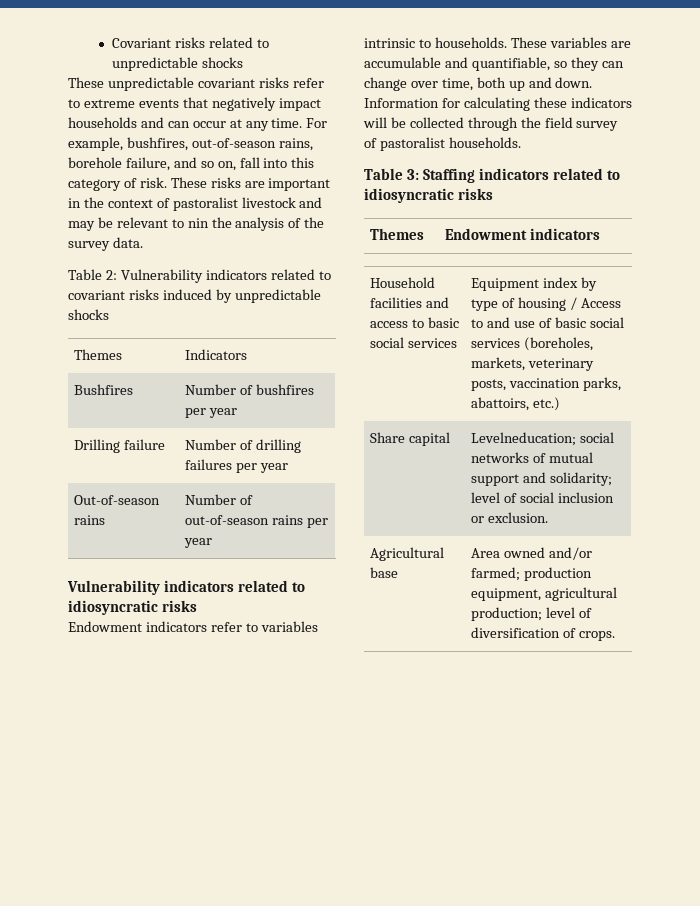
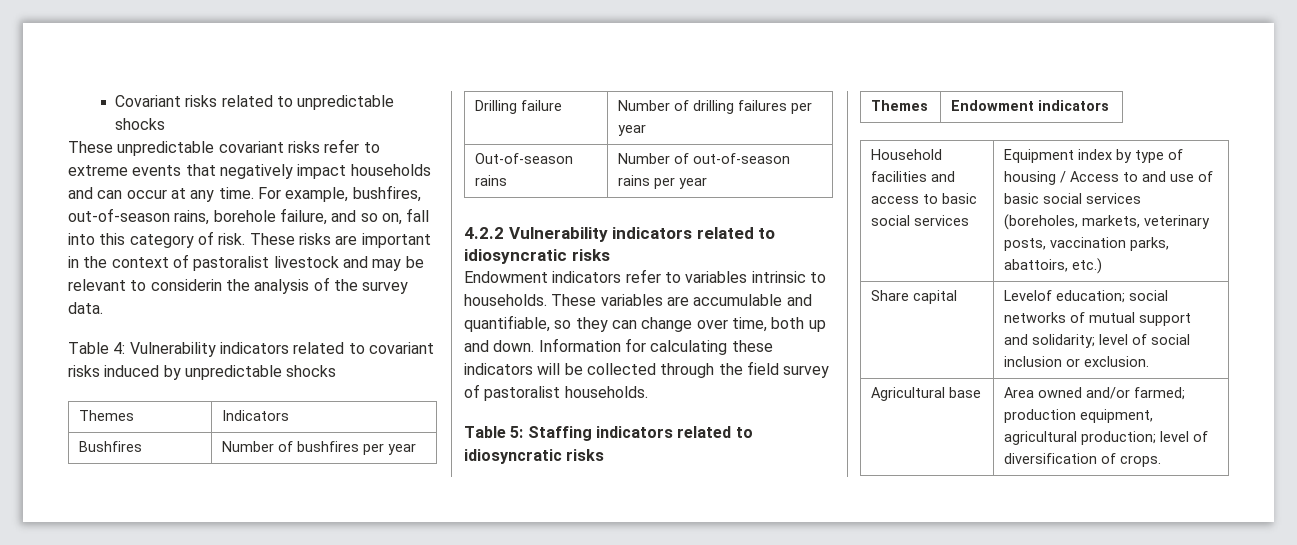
- These risks are important in the context of pastoralist livestock and may be relevant to nin the analysis of the survey data.
+ These risks are important in the context of pastoralist livestock and may be relevant to considerin the analysis of the survey data.
- Table 2: Vulnerability indicators related to covariant risks induced by unpredictable shocks
+ Table 4: Vulnerability indicators related to covariant risks induced by unpredictable shocks
- Vulnerability indicators related to idiosyncratic risks
+ 4.2.2 Vulnerability indicators related to idiosyncratic risks
- Table 3: Staffing indicators related to idiosyncratic risks
+ Table 5: Staffing indicators related to idiosyncratic risks
- Share capital | Levelneducation; social networks of mutual support and solidarity; level of social inclusion or exclusion.
+ Share capital | Levelof education; social networks of mutual support and solidarity; level of social inclusion or exclusion.

